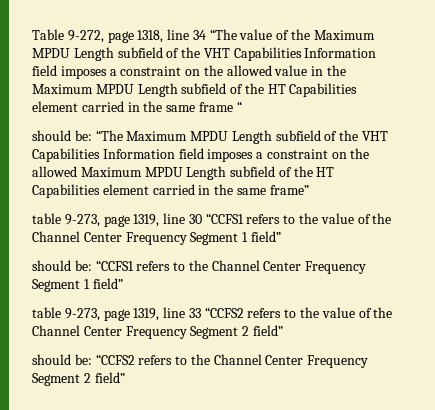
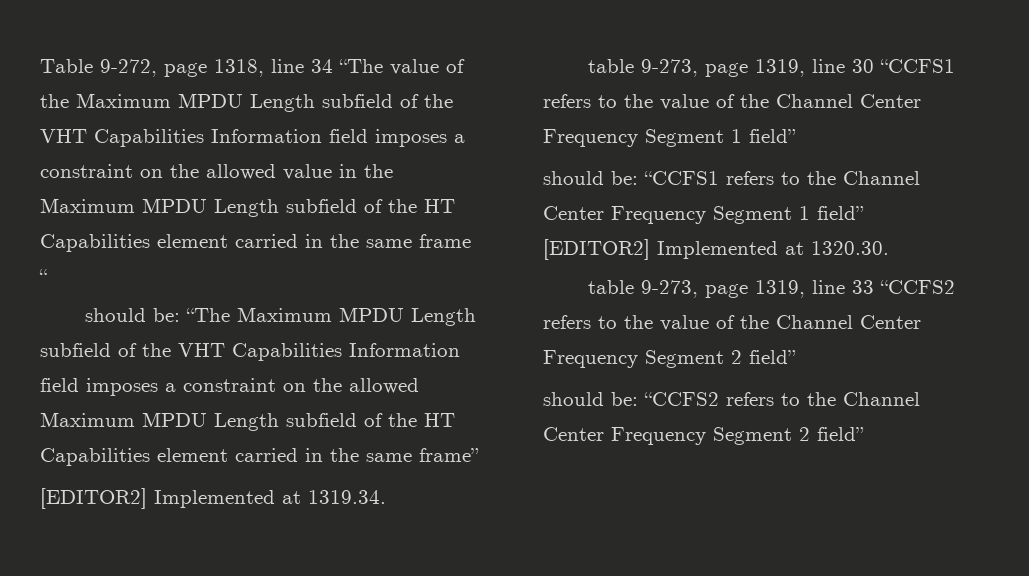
+ [EDITOR2] Implemented at 1319.34.
+ [EDITOR2] Implemented at 1320.30.

